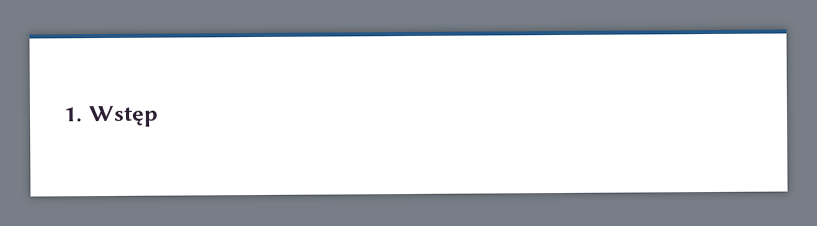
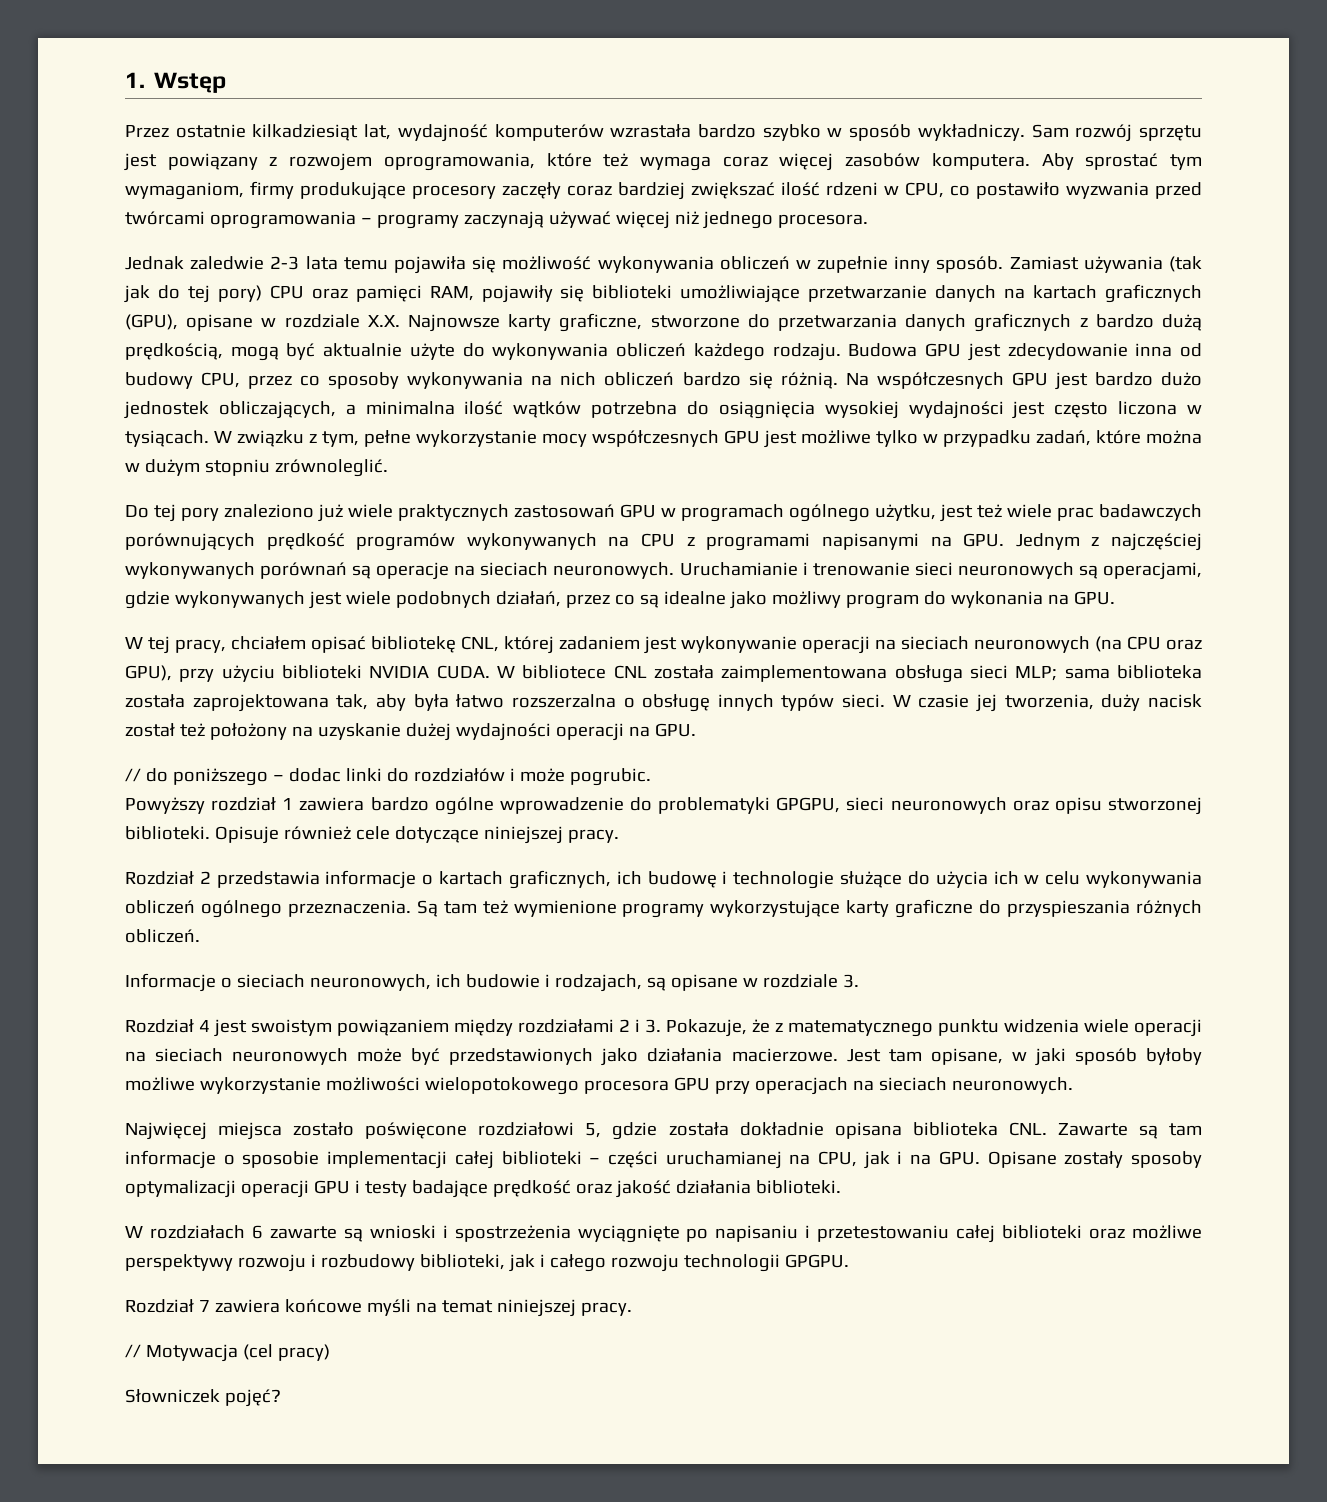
+ Przez ostatnie kilkadziesiąt lat, wydajność komputerów wzrastała bardzo szybko w sposób wykładniczy. Sam rozwój sprzętu jest powiązany z rozwojem oprogramowania, które też wymaga coraz więcej zasobów komputera. Aby sprostać tym wymaganiom, firmy produkujące procesory zaczęły coraz bardziej zwiększać ilość rdzeni w CPU, co postawiło wyzwania przed twórcami oprogramowania – programy zaczynają używać więcej niż jednego procesora.
+ Jednak zaledwie 2-3 lata temu pojawiła się możliwość wykonywania obliczeń w zupełnie inny sposób. Zamiast używania (tak jak do tej pory) CPU oraz pamięci RAM, pojawiły się biblioteki umożliwiające przetwarzanie danych na kartach graficznych (GPU), opisane w rozdziale X.X. Najnowsze karty graficzne, stworzone do przetwarzania danych graficznych z bardzo dużą prędkością, mogą być aktualnie użyte do wykonywania obliczeń każdego rodzaju. Budowa GPU jest zdecydowanie inna od budowy CPU, przez co sposoby wykonywania na nich obliczeń bardzo się różnią. Na współczesnych GPU jest bardzo dużo jednostek obliczających, a minimalna ilość wątków potrzebna do osiągnięcia wysokiej wydajności jest często liczona w tysiącach. W związku z tym, pełne wykorzystanie mocy współczesnych GPU jest możliwe tylko w przypadku zadań, które można w dużym stopniu zrównoleglić.
+ Do tej pory znaleziono już wiele praktycznych zastosowań GPU w programach ogólnego użytku, jest też wiele prac badawczych porównujących prędkość programów wykonywanych na CPU z programami napisanymi na GPU. Jednym z najczęściej wykonywanych porównań są operacje na sieciach neuronowych. Uruchamianie i trenowanie sieci neuronowych są operacjami, gdzie wykonywanych jest wiele podobnych działań, przez co są idealne jako możliwy program do wykonania na GPU.
+ W tej pracy, chciałem opisać bibliotekę CNL, której zadaniem jest wykonywanie operacji na sieciach neuronowych (na CPU oraz GPU), przy użyciu biblioteki NVIDIA CUDA. W bibliotece CNL została zaimplementowana obsługa sieci MLP; sama biblioteka została zaprojektowana tak, aby była łatwo rozszerzalna o obsługę innych typów sieci. W czasie jej tworzenia, duży nacisk został też położony na uzyskanie dużej wydajności operacji na GPU.
+ // do poniższego – dodac linki do rozdziałów i może pogrubic.
+ Powyższy rozdział 1 zawiera bardzo ogólne wprowadzenie do problematyki GPGPU, sieci neuronowych oraz opisu stworzonej biblioteki. Opisuje również cele dotyczące niniejszej pracy.
+ Rozdział 2 przedstawia informacje o kartach graficznych, ich budowę i technologie służące do użycia ich w celu wykonywania obliczeń ogólnego przeznaczenia. Są tam też wymienione programy wykorzystujące karty graficzne do przyspieszania różnych obliczeń.
+ Informacje o sieciach neuronowych, ich budowie i rodzajach, są opisane w rozdziale 3.
+ Rozdział 4 jest swoistym powiązaniem między rozdziałami 2 i 3. Pokazuje, że z matematycznego punktu widzenia wiele operacji na sieciach neuronowych może być przedstawionych jako działania macierzowe. Jest tam opisane, w jaki sposób byłoby możliwe wykorzystanie możliwości wielopotokowego procesora GPU przy operacjach na sieciach neuronowych.
+ Najwięcej miejsca zostało poświęcone rozdziałowi 5, gdzie została dokładnie opisana biblioteka CNL. Zawarte są tam informacje o sposobie implementacji całej biblioteki – części uruchamianej na CPU, jak i na GPU. Opisane zostały sposoby optymalizacji operacji GPU i testy badające prędkość oraz jakość działania biblioteki.
+ W rozdziałach 6 zawarte są wnioski i spostrzeżenia wyciągnięte po napisaniu i przetestowaniu całej biblioteki oraz możliwe perspektywy rozwoju i rozbudowy biblioteki, jak i całego rozwoju technologii GPGPU.
+ Rozdział 7 zawiera końcowe myśli na temat niniejszej pracy.
+ // Motywacja (cel pracy)
+ Słowniczek pojęć?

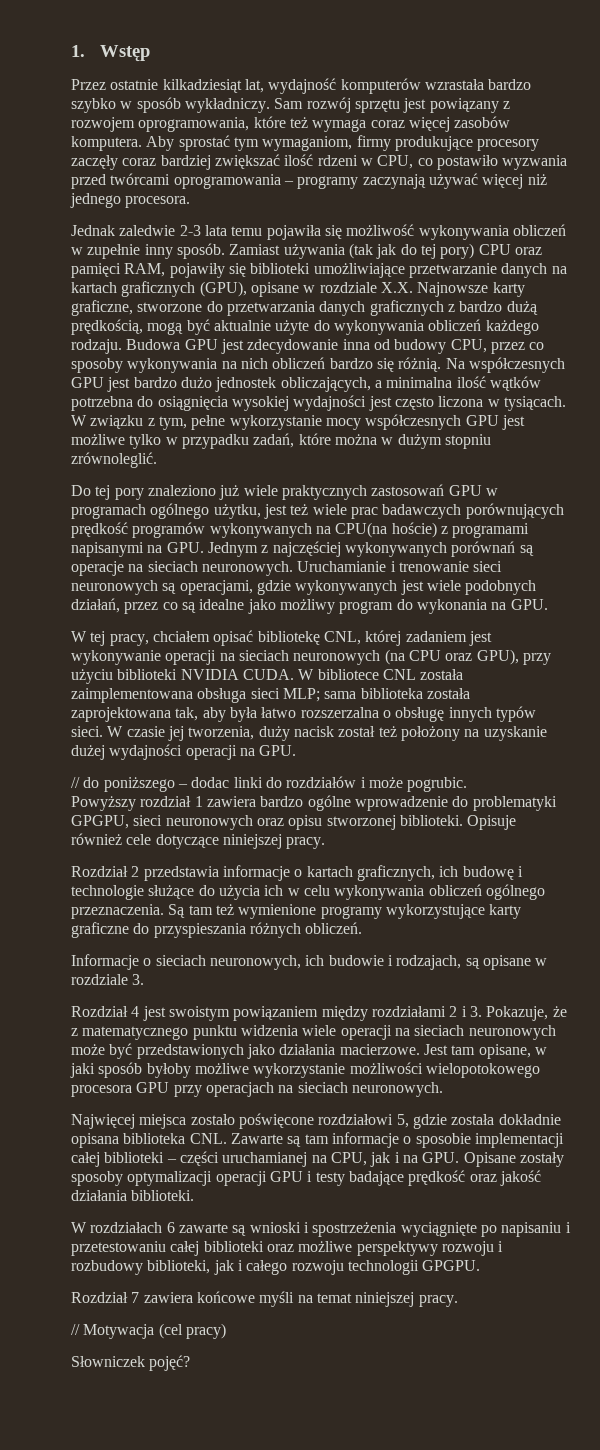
- Do tej pory znaleziono już wiele praktycznych zastosowań GPU w programach ogólnego użytku, jest też wiele prac badawczych porównujących prędkość programów wykonywanych na CPU z programami napisanymi na GPU. Jednym z najczęściej wykonywanych porównań są operacje na sieciach neuronowych.
+ Do tej pory znaleziono już wiele praktycznych zastosowań GPU w programach ogólnego użytku, jest też wiele prac badawczych porównujących prędkość programów wykonywanych na CPU(na hoście) z programami napisanymi na GPU. Jednym z najczęściej wykonywanych porównań są operacje na sieciach neuronowych.

